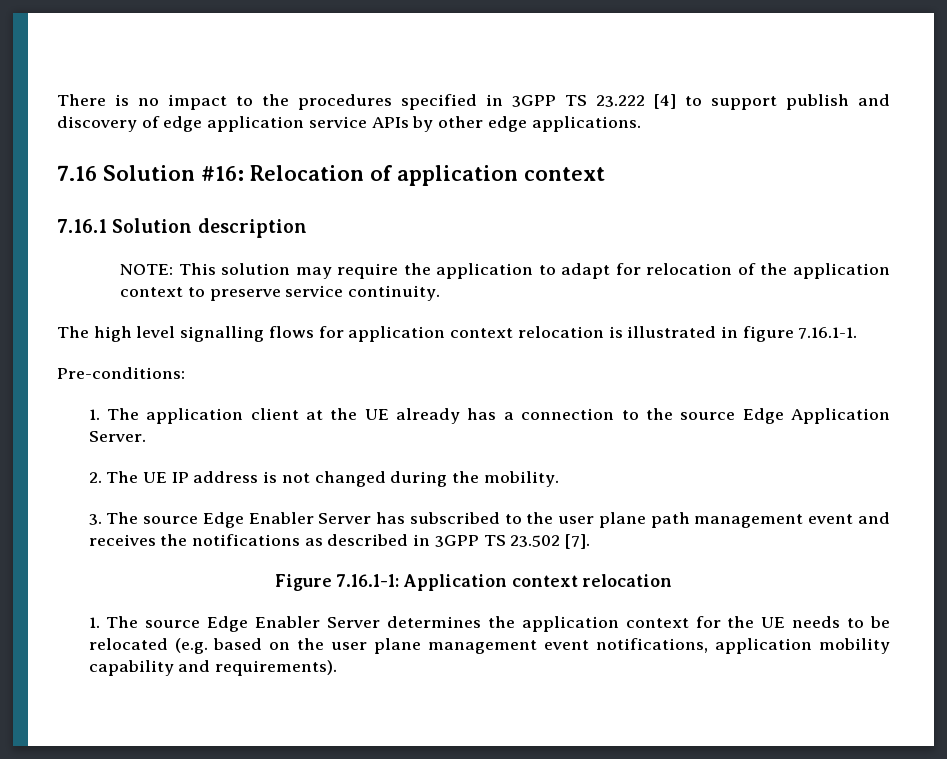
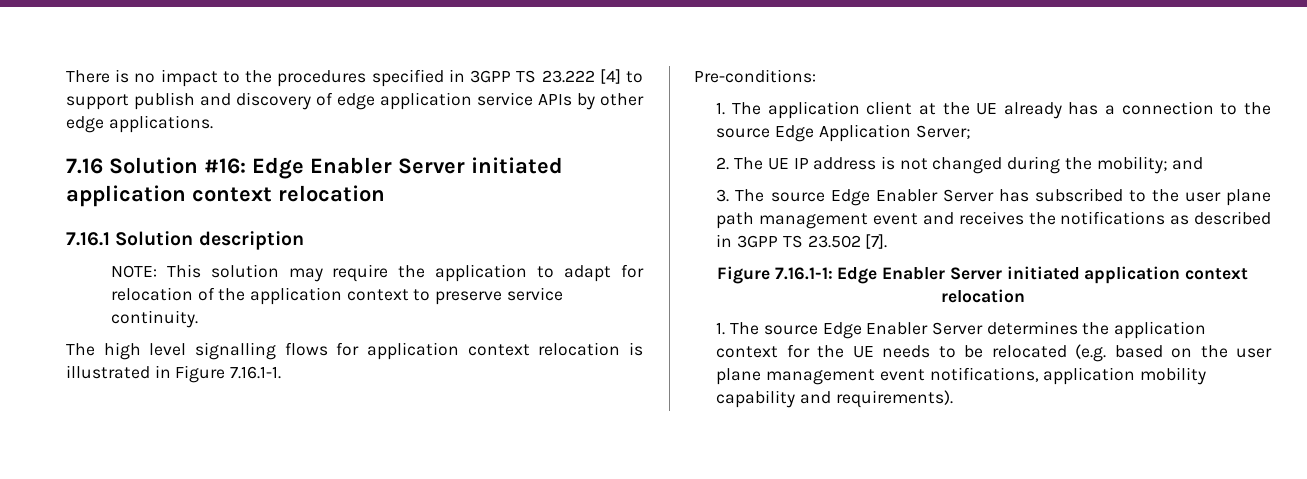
- 7.16 Solution #16: Relocation of application context
+ 7.16 Solution #16: Edge Enabler Server initiated application context relocation
- The high level signalling flows for application context relocation is illustrated in figure 7.16.1-1.
+ The high level signalling flows for application context relocation is illustrated in Figure 7.16.1-1.
- 1. The application client at the UE already has a connection to the source Edge Application Server.
+ 1. The application client at the UE already has a connection to the source Edge Application Server;
- 2. The UE IP address is not changed during the mobility.
+ 2. The UE IP address is not changed during the mobility; and
- Figure 7.16.1-1: Application context relocation
+ Figure 7.16.1-1: Edge Enabler Server initiated application context relocation

